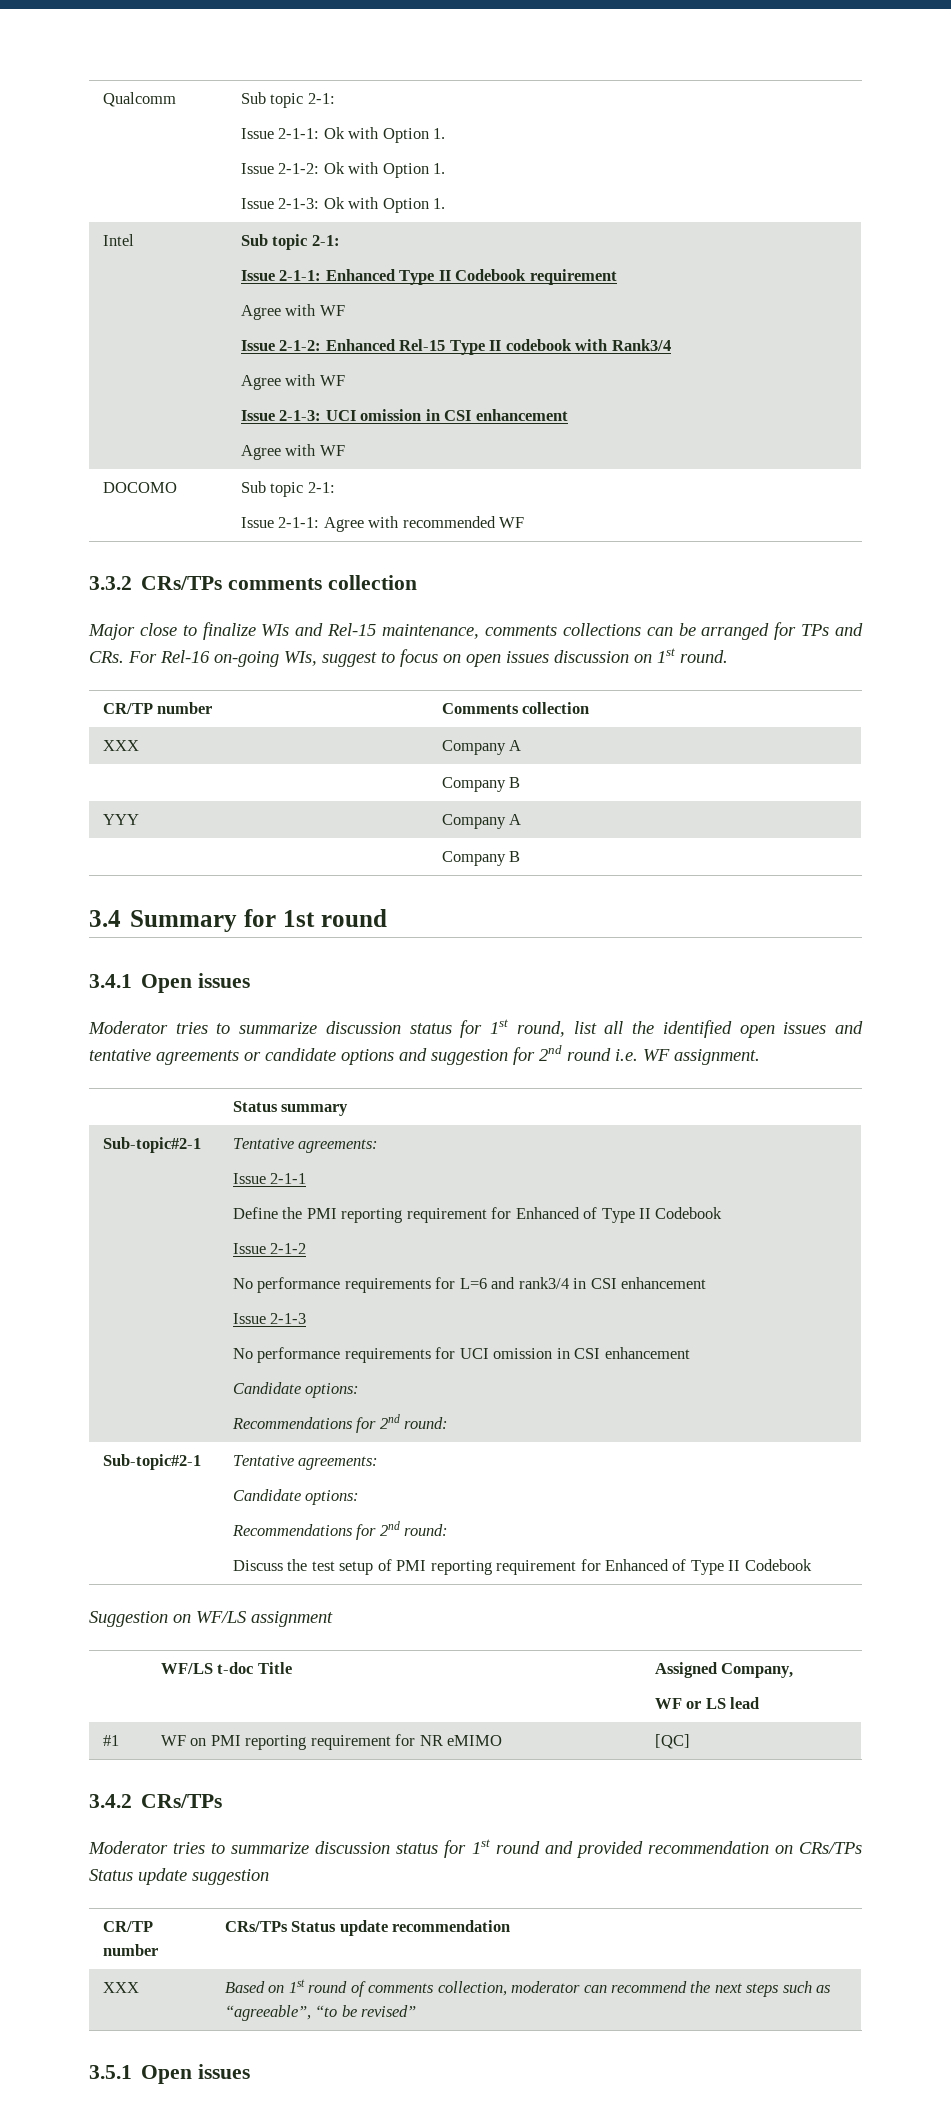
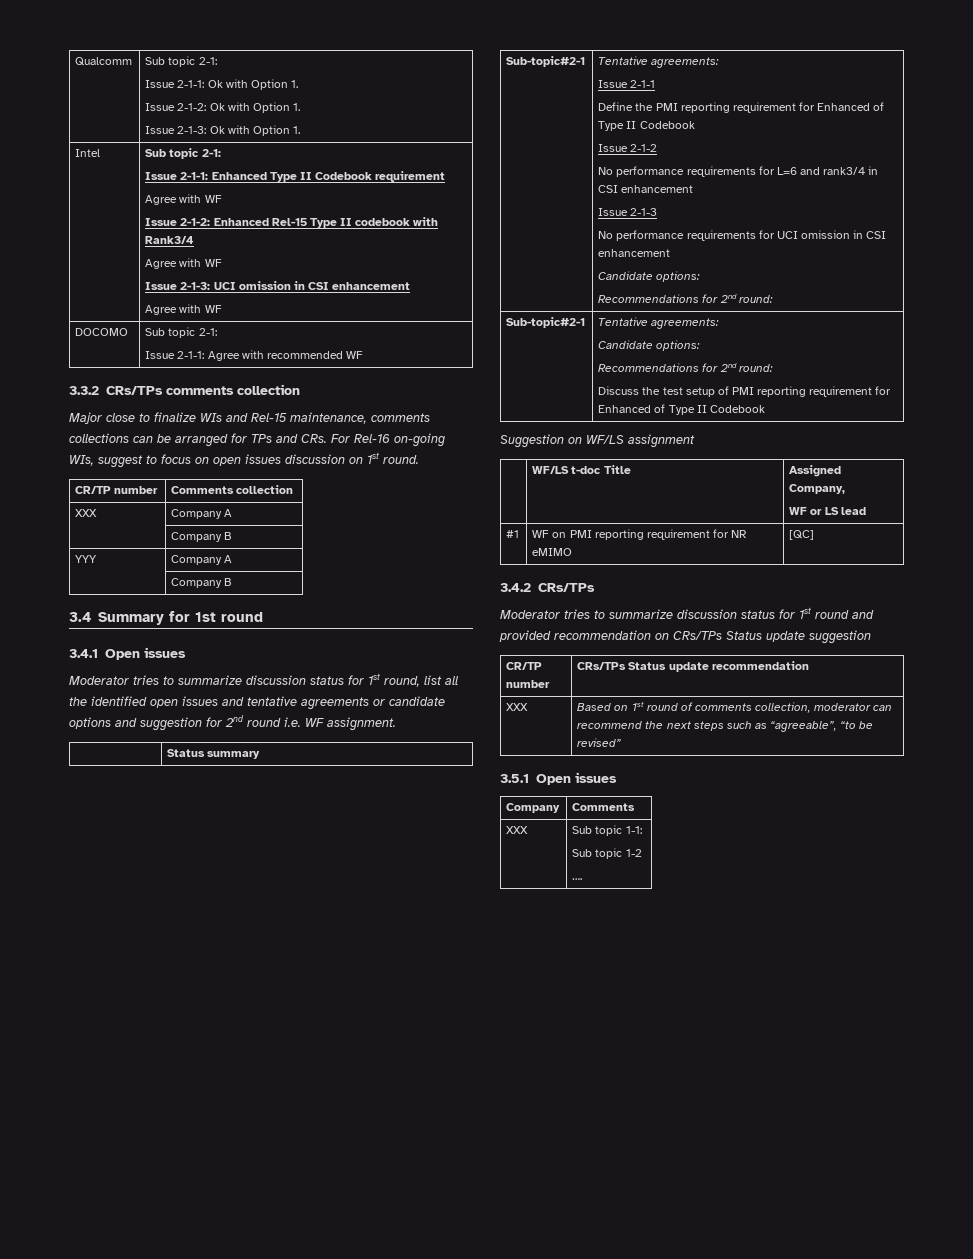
+ Company | Comments
+ XXX | Sub topic 1-1:
+ Sub topic 1-2
+ ….

